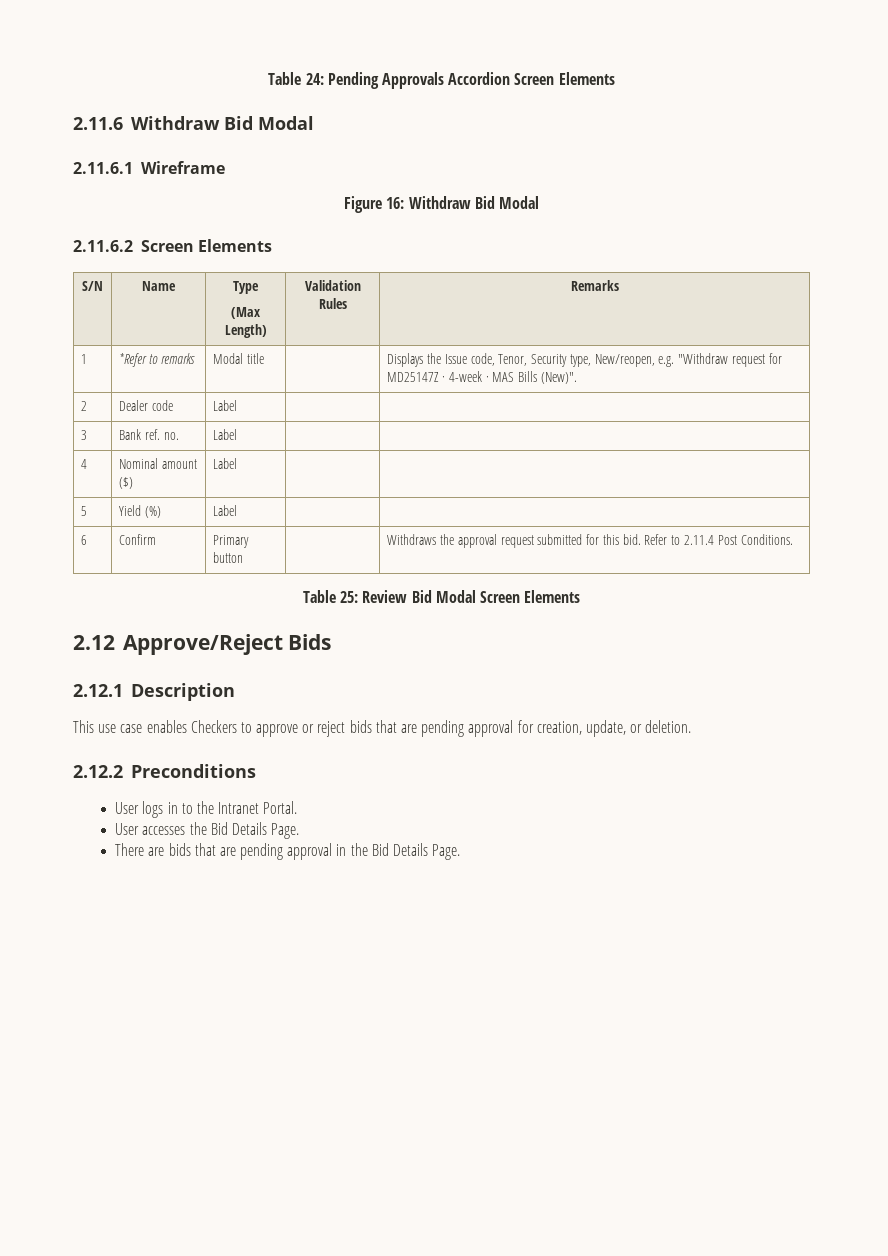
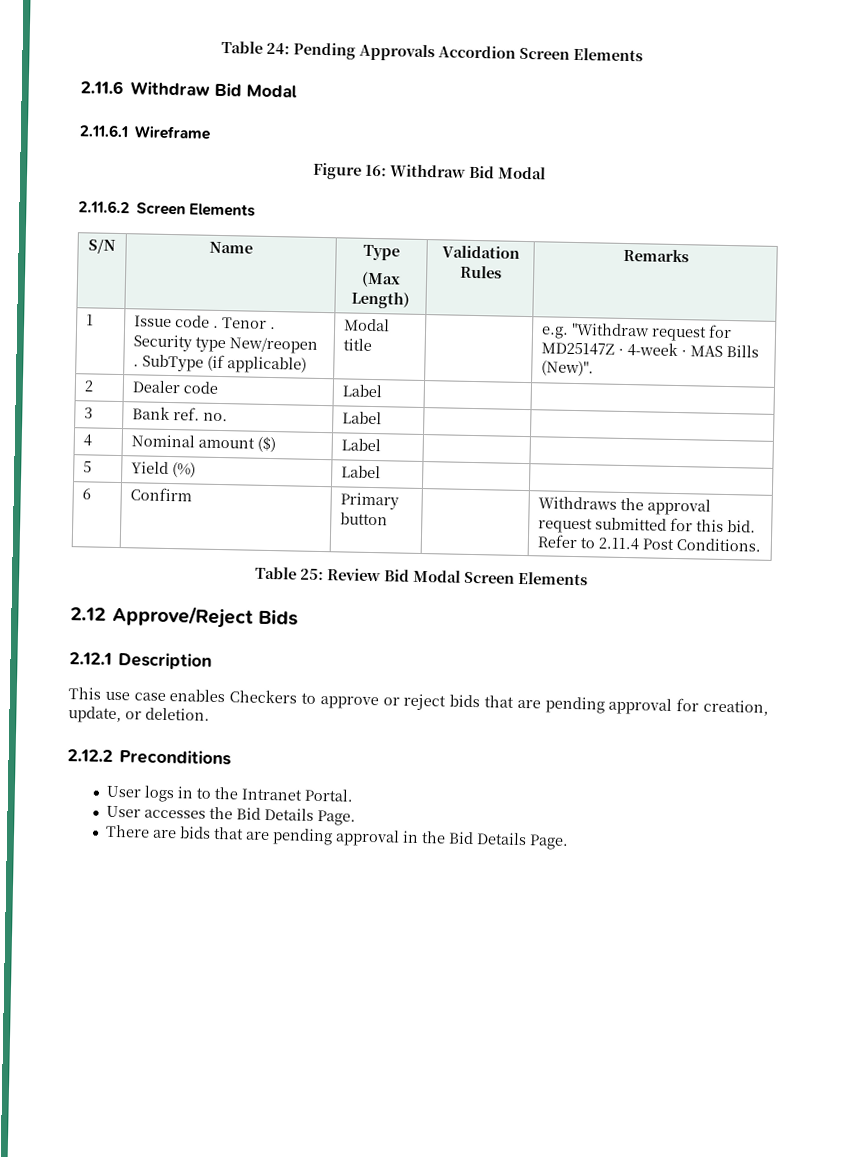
- 1 | *Refer to remarks | Modal title | | Displays the Issue code, Tenor, Security type, New/reopen, e.g. "Withdraw request for MD25147Z · 4-week · MAS Bills (New)".
+ 1 | Issue code . Tenor . Security type New/reopen . SubType (if applicable) | Modal title | | e.g. "Withdraw request for MD25147Z · 4-week · MAS Bills (New)".

